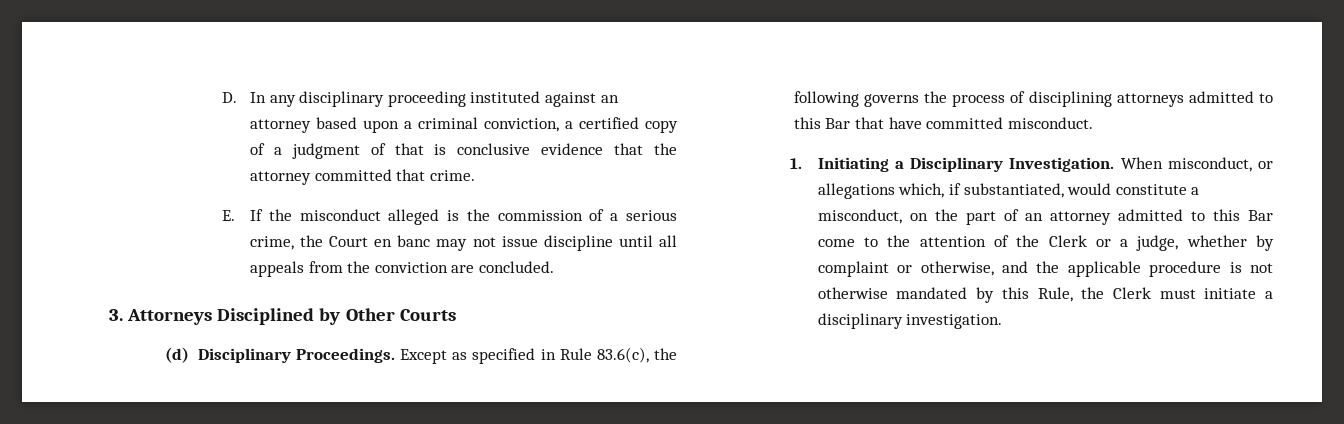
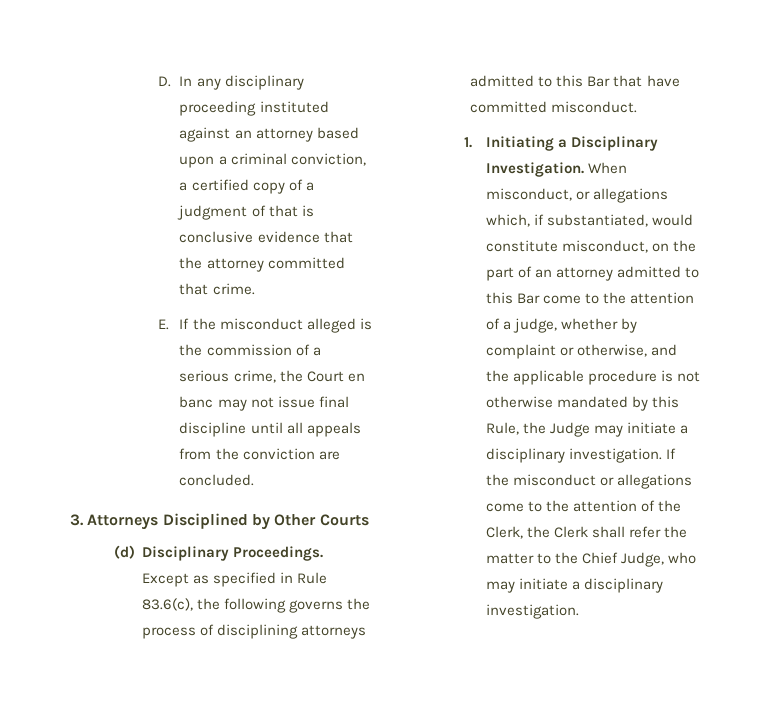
- E. If the misconduct alleged is the commission of a serious crime, the Court en banc may not issue discipline until all appeals from the conviction are concluded.
+ E. If the misconduct alleged is the commission of a serious crime, the Court en banc may not issue final discipline until all appeals from the conviction are concluded.
- When misconduct, or allegations which, if substantiated, would constitute a misconduct, on the part of an attorney admitted to this Bar come to the attention of the Clerk or a judge, whether by complaint or otherwise, and the applicable procedure is not otherwise mandated by this Rule, the Clerk must initiate a disciplinary investigation.
+ When misconduct, or allegations which, if substantiated, would constitute misconduct, on the part of an attorney admitted to this Bar come to the attention of a judge, whether by complaint or otherwise, and the applicable procedure is not otherwise mandated by this Rule, the Judge may initiate a disciplinary investigation. If the misconduct or allegations come to the attention of the Clerk, the Clerk shall refer the matter to the Chief Judge, who may initiate a disciplinary investigation.

